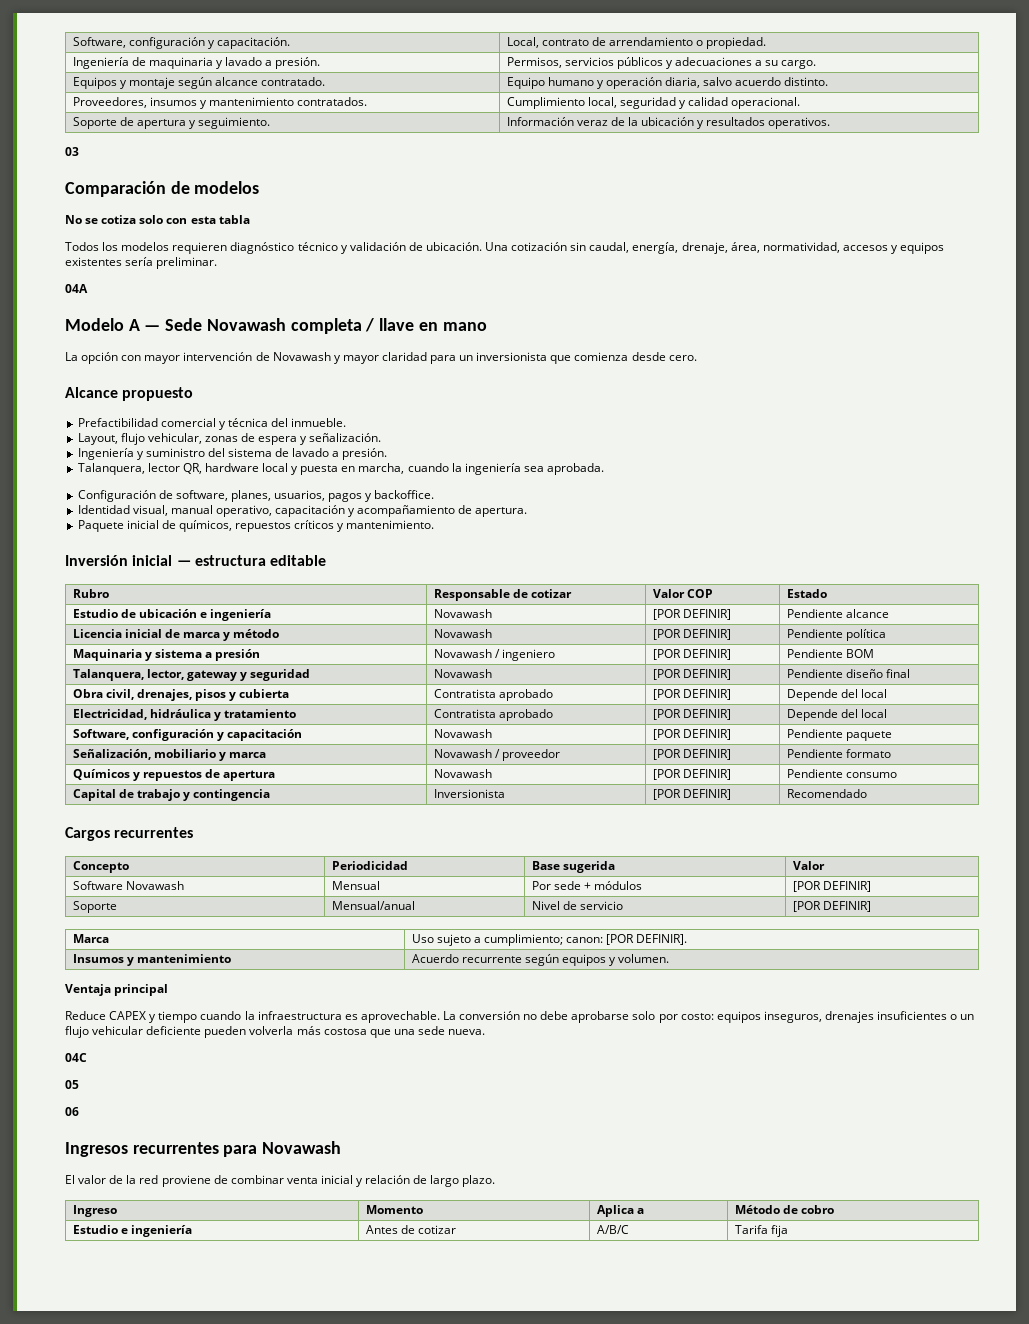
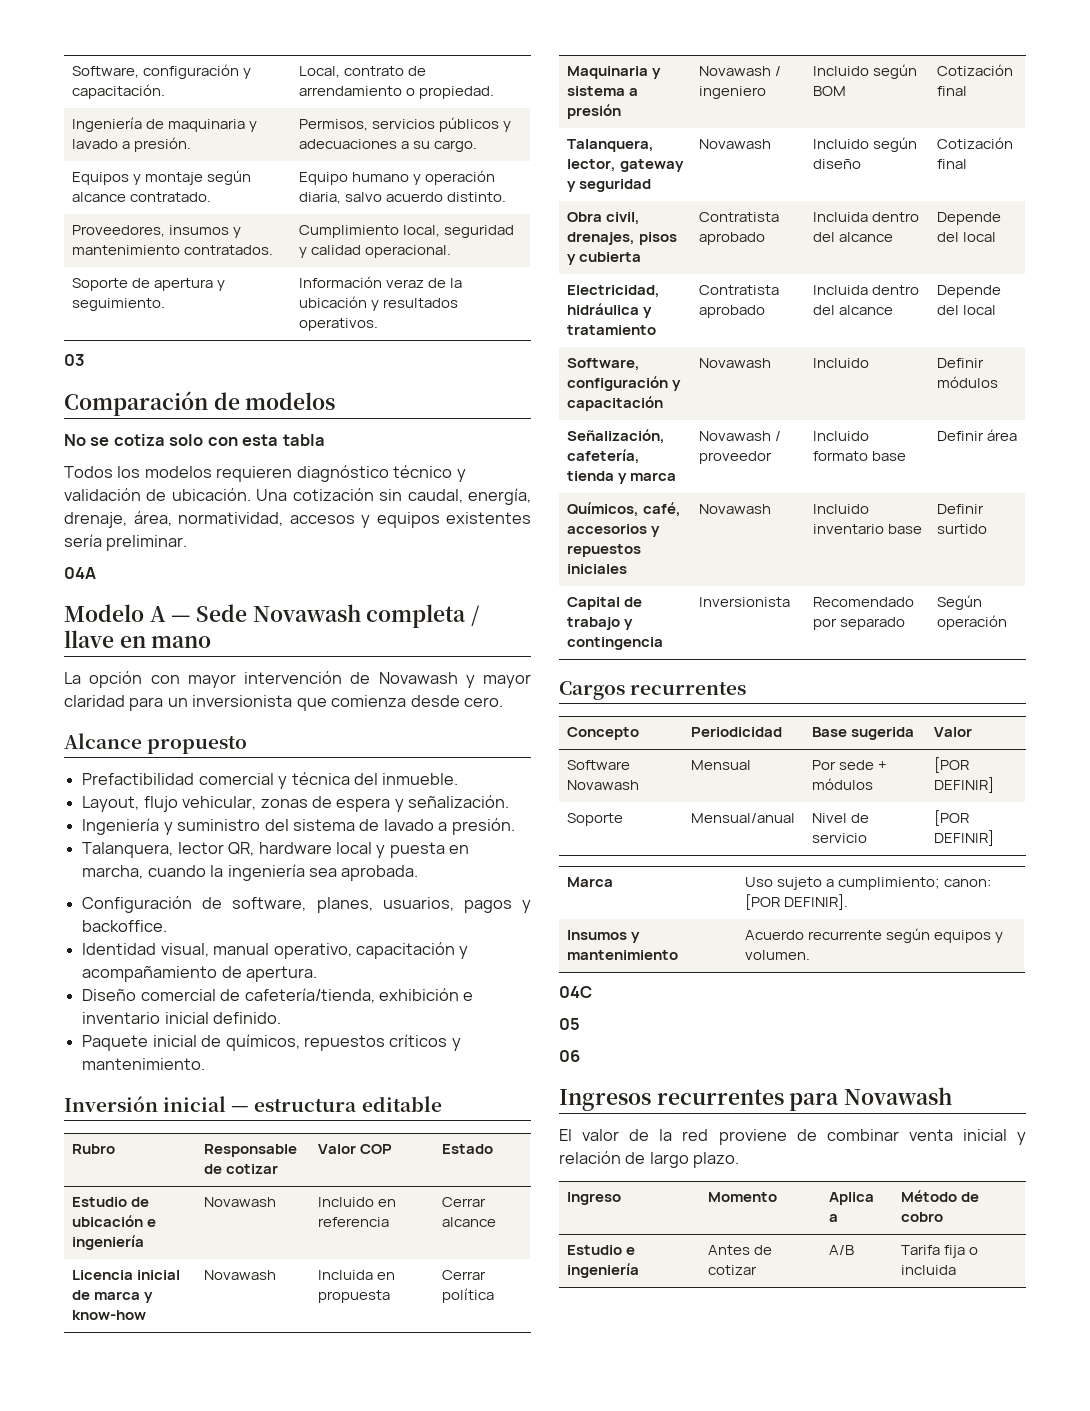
+ Diseño comercial de cafetería/tienda, exhibición e inventario inicial definido.
- Estudio de ubicación e ingeniería | Novawash | [POR DEFINIR] | Pendiente alcance
+ Estudio de ubicación e ingeniería | Novawash | Incluido en referencia | Cerrar alcance
- Licencia inicial de marca y método | Novawash | [POR DEFINIR] | Pendiente política
+ Licencia inicial de marca y know-how | Novawash | Incluida en propuesta | Cerrar política
- Maquinaria y sistema a presión | Novawash / ingeniero | [POR DEFINIR] | Pendiente BOM
+ Maquinaria y sistema a presión | Novawash / ingeniero | Incluido según BOM | Cotización final
- Talanquera, lector, gateway y seguridad | Novawash | [POR DEFINIR] | Pendiente diseño final
+ Talanquera, lector, gateway y seguridad | Novawash | Incluido según diseño | Cotización final
- Obra civil, drenajes, pisos y cubierta | Contratista aprobado | [POR DEFINIR] | Depende del local
+ Obra civil, drenajes, pisos y cubierta | Contratista aprobado | Incluida dentro del alcance | Depende del local
- Electricidad, hidráulica y tratamiento | Contratista aprobado | [POR DEFINIR] | Depende del local
+ Electricidad, hidráulica y tratamiento | Contratista aprobado | Incluida dentro del alcance | Depende del local
- Software, configuración y capacitación | Novawash | [POR DEFINIR] | Pendiente paquete
+ Software, configuración y capacitación | Novawash | Incluido | Definir módulos
- Señalización, mobiliario y marca | Novawash / proveedor | [POR DEFINIR] | Pendiente formato
- Químicos y repuestos de apertura | Novawash | [POR DEFINIR] | Pendiente consumo
+ Señalización, cafetería, tienda y marca | Novawash / proveedor | Incluido formato base | Definir área
+ Químicos, café, accesorios y repuestos iniciales | Novawash | Incluido inventario base | Definir surtido
- Capital de trabajo y contingencia | Inversionista | [POR DEFINIR] | Recomendado
+ Capital de trabajo y contingencia | Inversionista | Recomendado por separado | Según operación
- Ventaja principal
- Reduce CAPEX y tiempo cuando la infraestructura es aprovechable. La conversión no debe aprobarse solo por costo: equipos inseguros, drenajes insuficientes o un flujo vehicular deficiente pueden volverla más costosa que una sede nueva.
- Estudio e ingeniería | Antes de cotizar | A/B/C | Tarifa fija
+ Estudio e ingeniería | Antes de cotizar | A/B | Tarifa fija o incluida

